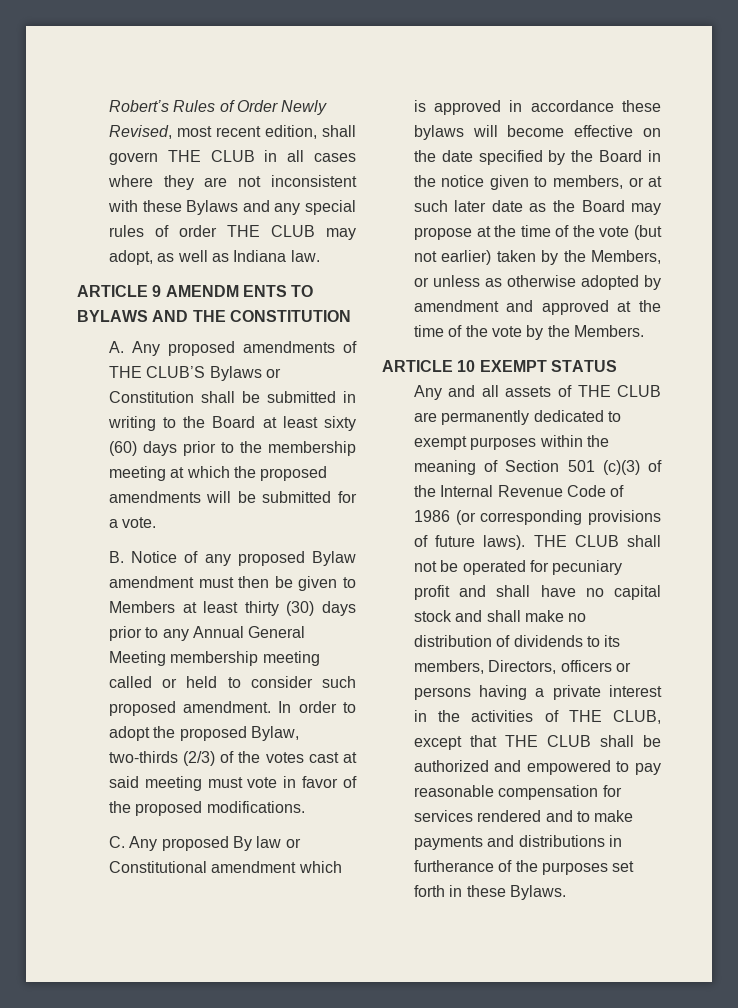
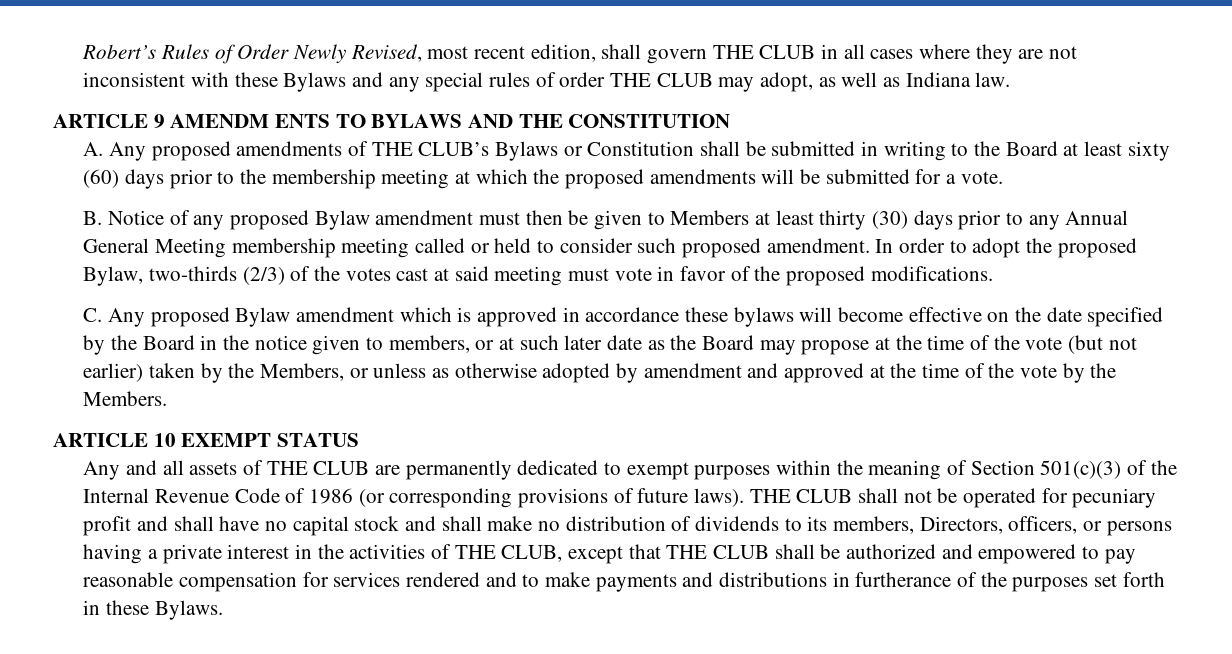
- A. Any proposed amendments of THE CLUB’S Bylaws or Constitution shall be submitted in writing to the Board at least sixty (60) days prior to the membership meeting at which the proposed amendments will be submitted for a vote.
+ A. Any proposed amendments of THE CLUB’s Bylaws or Constitution shall be submitted in writing to the Board at least sixty (60) days prior to the membership meeting at which the proposed amendments will be submitted for a vote.
- C. Any proposed By law or Constitutional amendment which is approved in accordance these bylaws will become effective on the date specified by the Board in the notice given to members, or at such later date as the Board may propose at the time of the vote (but not earlier) taken by the Members, or unless as otherwise adopted by amendment and approved at the time of the vote by the Members.
+ C. Any proposed Bylaw amendment which is approved in accordance these bylaws will become effective on the date specified by the Board in the notice given to members, or at such later date as the Board may propose at the time of the vote (but not earlier) taken by the Members, or unless as otherwise adopted by amendment and approved at the time of the vote by the Members.
- Any and all assets of THE CLUB are permanently dedicated to exempt purposes within the meaning of Section 501 (c)(3) of the Internal Revenue Code of 1986 (or corresponding provisions of future laws).
+ Any and all assets of THE CLUB are permanently dedicated to exempt purposes within the meaning of Section 501(c)(3) of the Internal Revenue Code of 1986 (or corresponding provisions of future laws).
- THE CLUB shall not be operated for pecuniary profit and shall have no capital stock and shall make no distribution of dividends to its members, Directors, officers or persons having a private interest in the activities of THE CLUB, except that THE CLUB shall be authorized and empowered to pay reasonable compensation for services rendered and to make payments and distributions in furtherance of the purposes set forth in these Bylaws.
+ THE CLUB shall not be operated for pecuniary profit and shall have no capital stock and shall make no distribution of dividends to its members, Directors, officers, or persons having a private interest in the activities of THE CLUB, except that THE CLUB shall be authorized and empowered to pay reasonable compensation for services rendered and to make payments and distributions in furtherance of the purposes set forth in these Bylaws.

